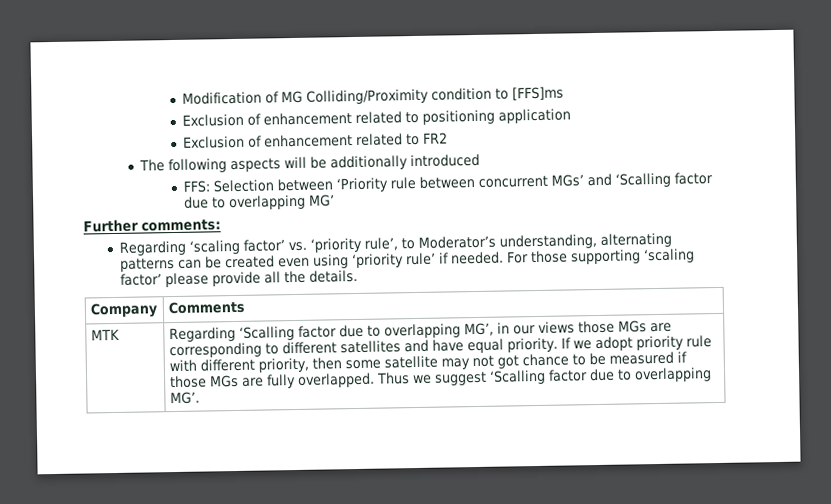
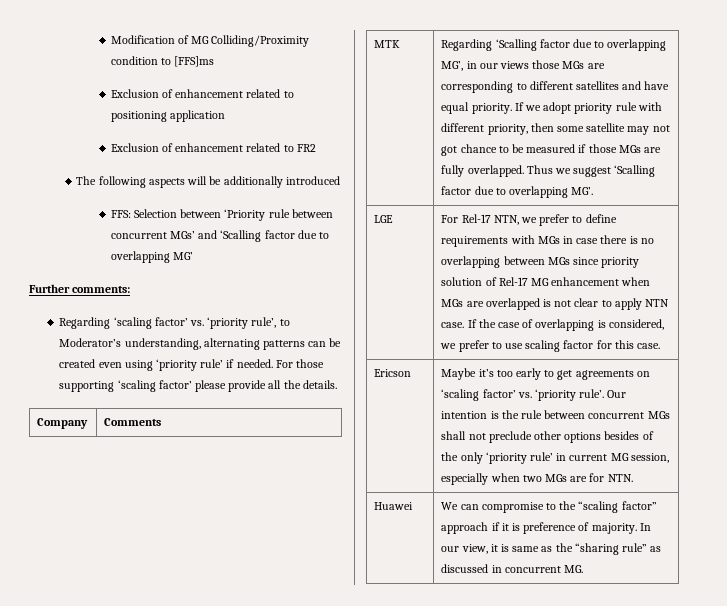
+ LGE | For Rel-17 NTN, we prefer to define requirements with MGs in case there is no overlapping between MGs since priority solution of Rel-17 MG enhancement when MGs are overlapped is not clear to apply NTN case. If the case of overlapping is considered, we prefer to use scaling factor for this case.
+ Ericson | Maybe it’s too early to get agreements on ‘scaling factor’ vs. ‘priority rule’. Our intention is the rule between concurrent MGs shall not preclude other options besides of the only ‘priority rule’ in current MG session, especially when two MGs are for NTN.
+ Huawei | We can compromise to the “scaling factor” approach if it is preference of majority. In our view, it is same as the “sharing rule” as discussed in concurrent MG.

